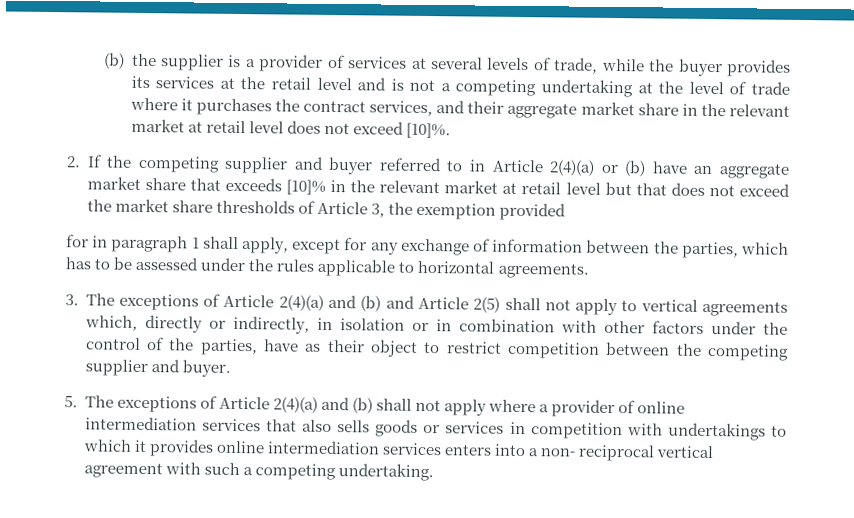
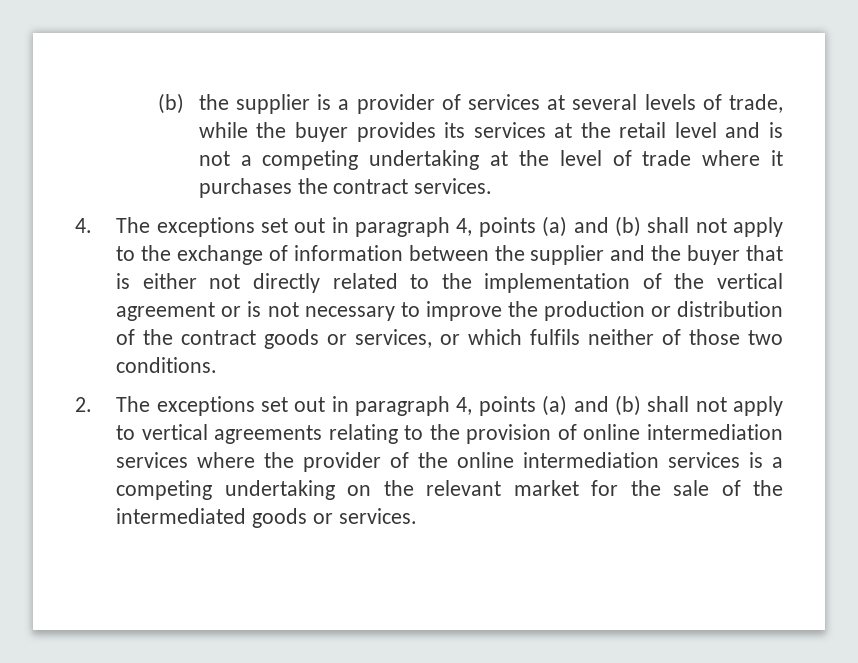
- (b) the supplier is a provider of services at several levels of trade, while the buyer provides its services at the retail level and is not a competing undertaking at the level of trade where it purchases the contract services, and their aggregate market share in the relevant market at retail level does not exceed [10]%.
- 2. If the competing supplier and buyer referred to in Article 2(4)(a) or (b) have an aggregate market share that exceeds [10]% in the relevant market at retail level but that does not exceed the market share thresholds of Article 3, the exemption provided
- for in paragraph 1 shall apply, except for any exchange of information between the parties, which has to be assessed under the rules applicable to horizontal agreements.
- 3. The exceptions of Article 2(4)(a) and (b) and Article 2(5) shall not apply to vertical agreements which, directly or indirectly, in isolation or in combination with other factors under the control of the parties, have as their object to restrict competition between the competing supplier and buyer.
- 5. The exceptions of Article 2(4)(a) and (b) shall not apply where a provider of online intermediation services that also sells goods or services in competition with undertakings to which it provides online intermediation services enters into a non- reciprocal vertical agreement with such a competing undertaking.
+ (b) the supplier is a provider of services at several levels of trade, while the buyer provides its services at the retail level and is not a competing undertaking at the level of trade where it purchases the contract services.
+ 4. The exceptions set out in paragraph 4, points (a) and (b) shall not apply to the exchange of information between the supplier and the buyer that is either not directly related to the implementation of the vertical agreement or is not necessary to improve the production or distribution of the contract goods or services, or which fulfils neither of those two conditions.
+ 2. The exceptions set out in paragraph 4, points (a) and (b) shall not apply to vertical agreements relating to the provision of online intermediation services where the provider of the online intermediation services is a competing undertaking on the relevant market for the sale of the intermediated goods or services.

